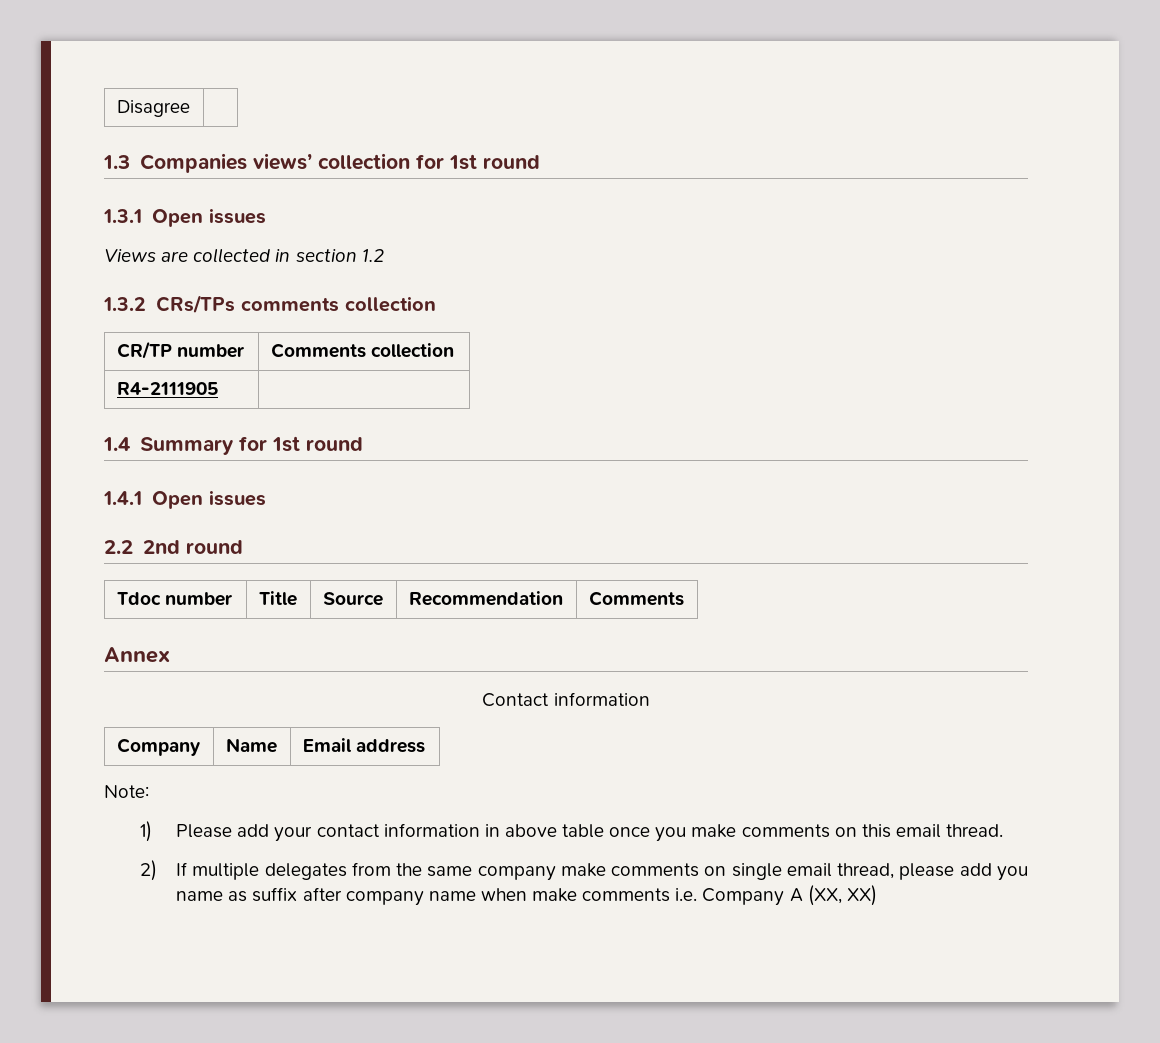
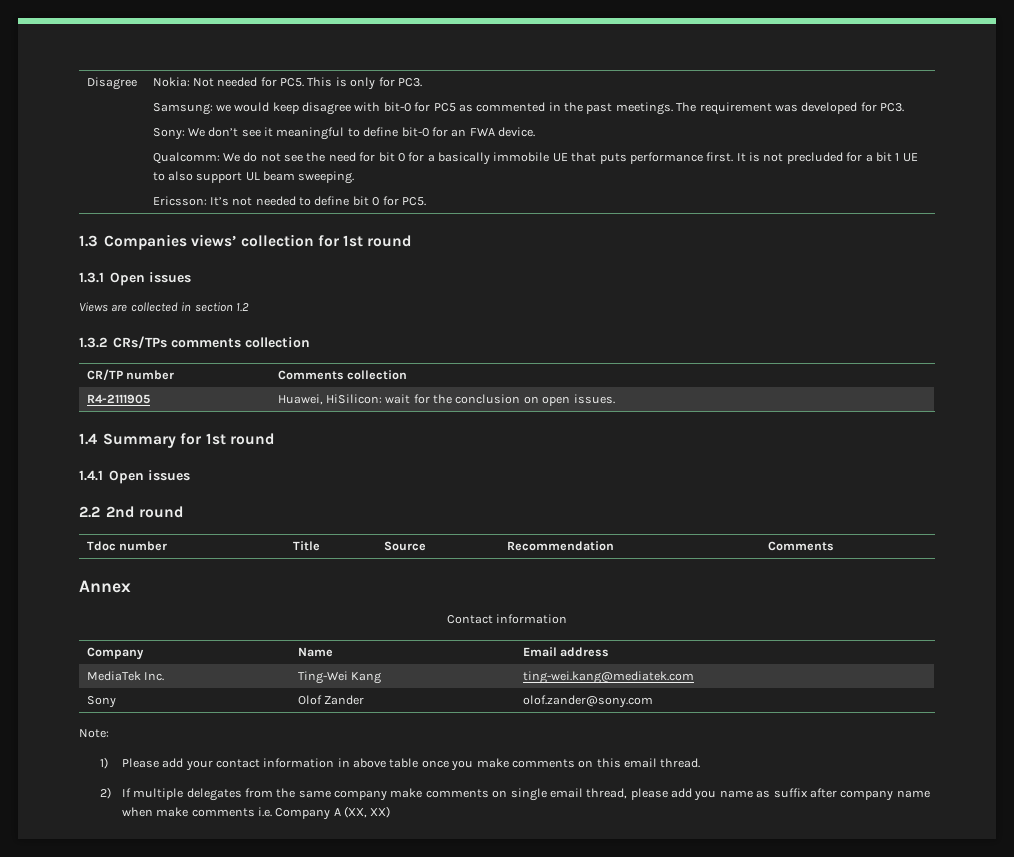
+ Nokia: Not needed for PC5. This is only for PC3.
+ Samsung: we would keep disagree with bit-0 for PC5 as commented in the past meetings. The requirement was developed for PC3.
+ Sony: We don’t see it meaningful to define bit-0 for an FWA device.
+ Qualcomm: We do not see the need for bit 0 for a basically immobile UE that puts performance first. It is not precluded for a bit 1 UE to also support UL beam sweeping.
+ Ericsson: It’s not needed to define bit 0 for PC5.
- R4-2111905 |
+ R4-2111905 | Huawei, HiSilicon: wait for the conclusion on open issues.
+ MediaTek Inc. | Ting-Wei Kang | ting-wei.kang@mediatek.com
+ Sony | Olof Zander | olof.zander@sony.com

